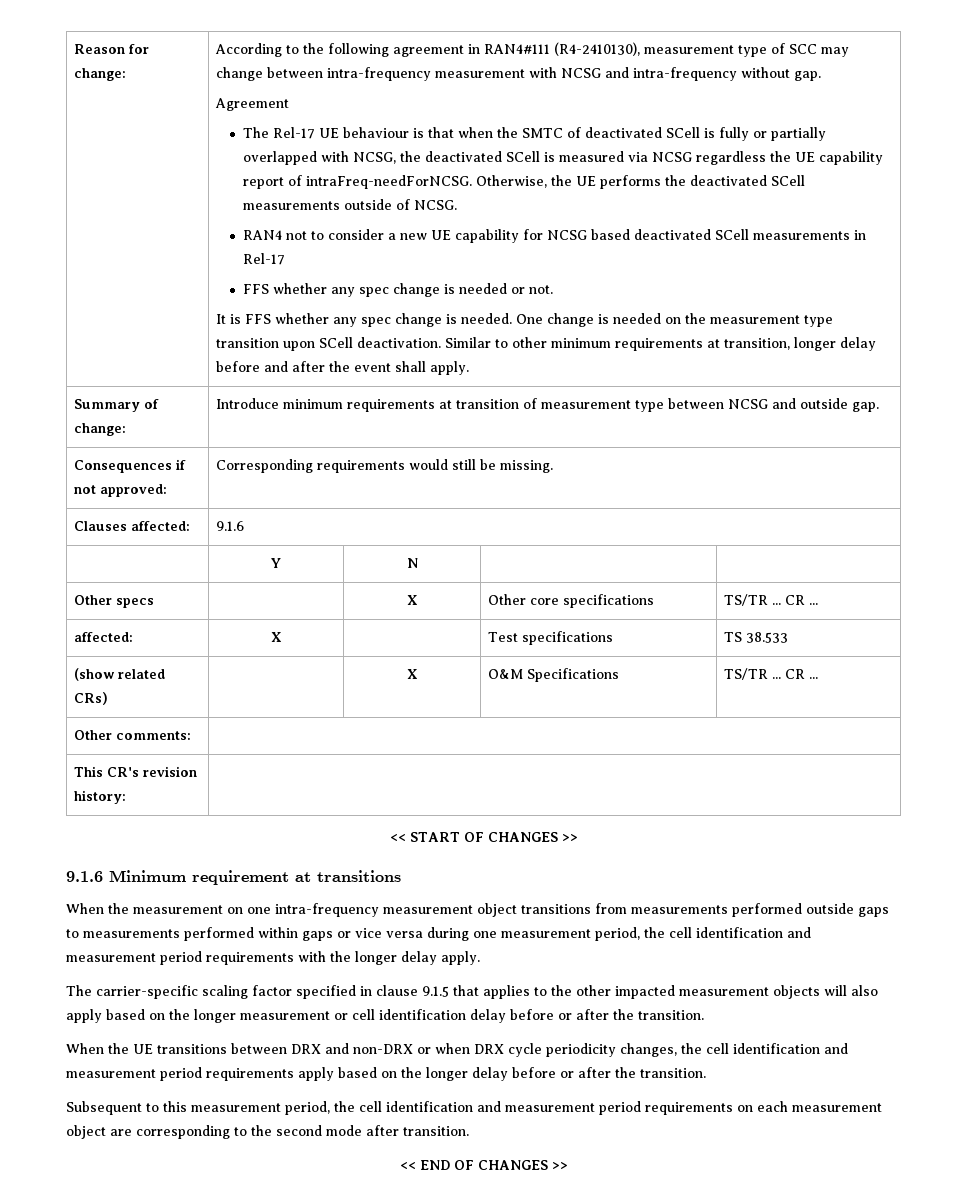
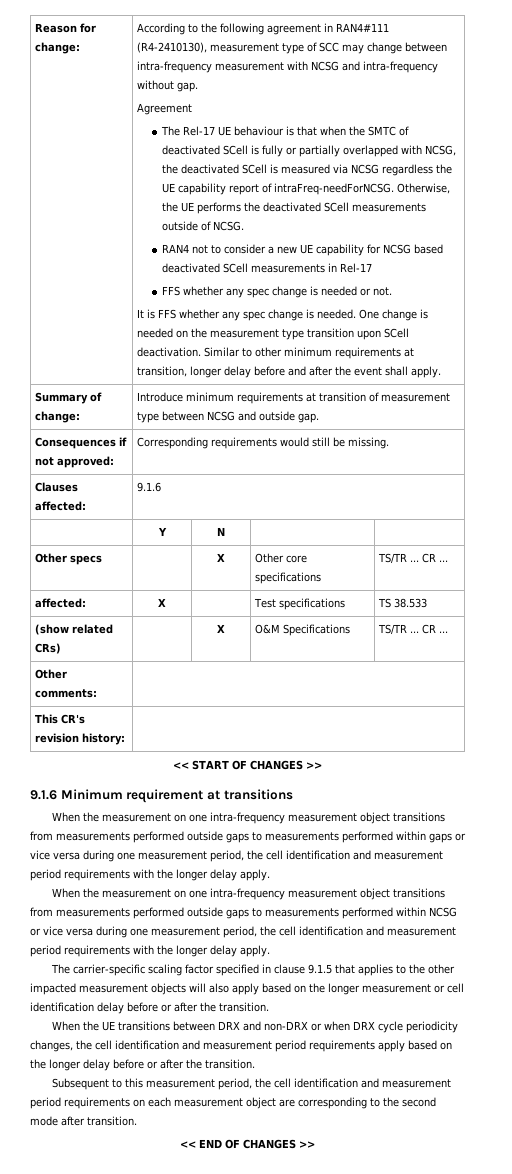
+ When the measurement on one intra-frequency measurement object transitions from measurements performed outside gaps to measurements performed within NCSG or vice versa during one measurement period, the cell identification and measurement period requirements with the longer delay apply.

